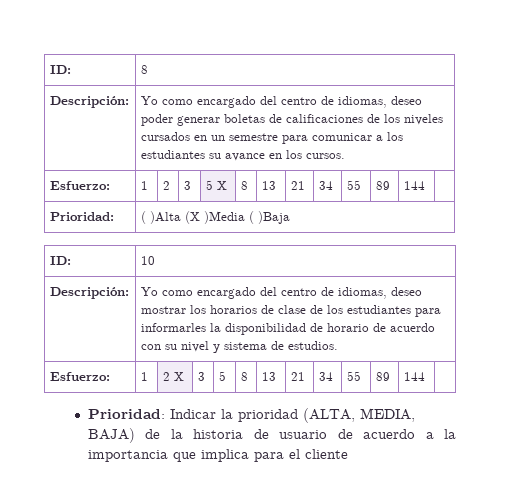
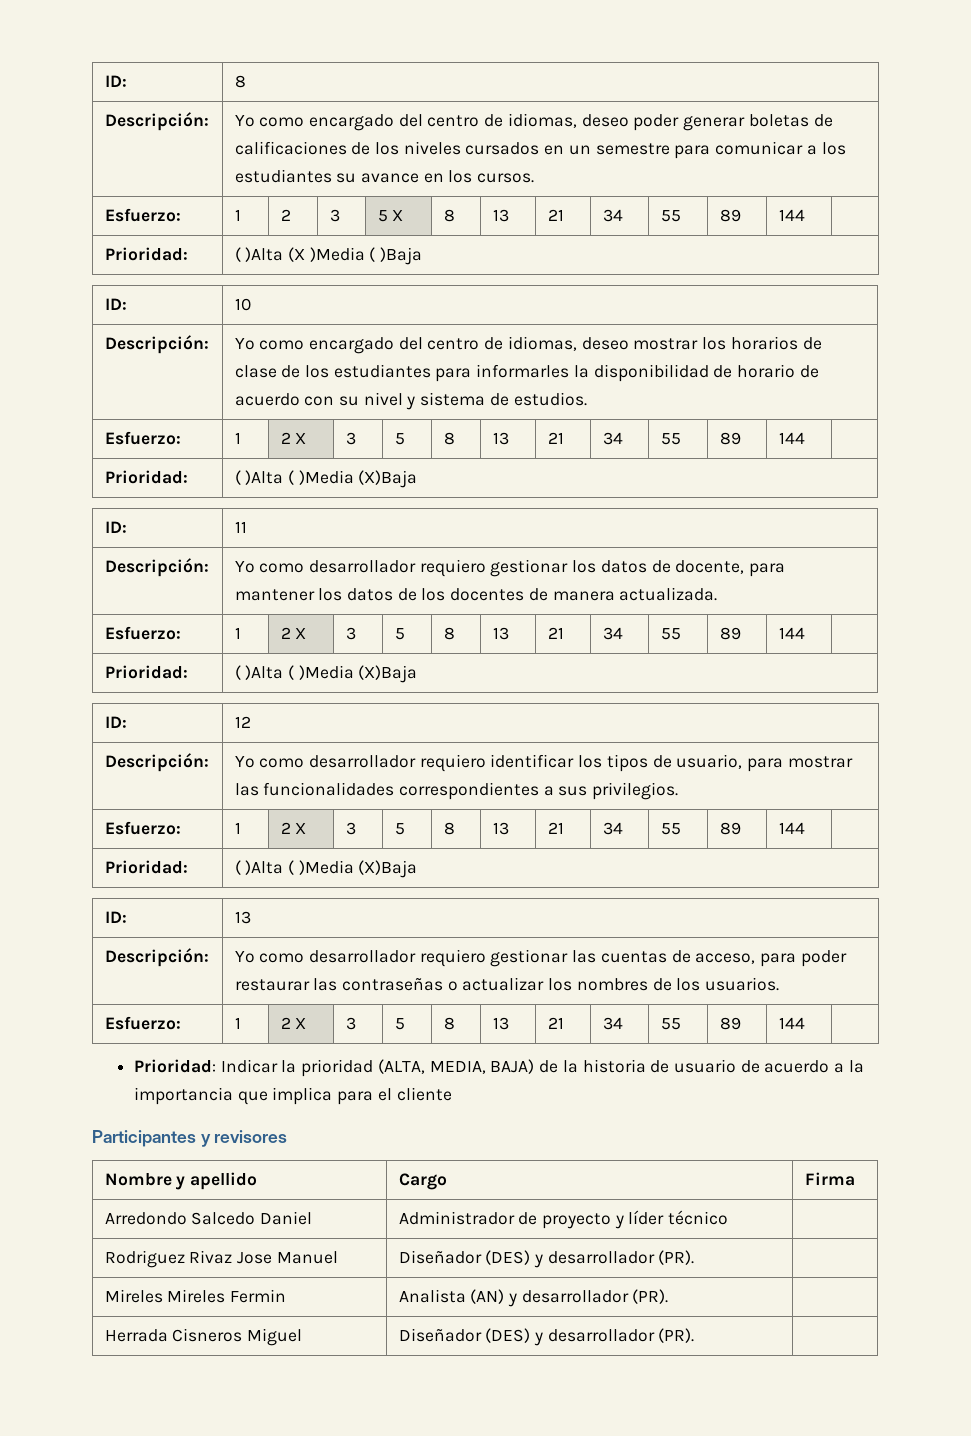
  Descripción: | Yo como encargado del centro de idiomas, deseo mostrar los horarios de clase de los estudiantes para informarles la disponibilidad de horario de acuerdo con su nivel y sistema de estudios.
+ Esfuerzo: | 1 | 2 X | 3 | 5 | 8 | 13 | 21 | 34 | 55 | 89 | 144 |
+ Prioridad: | ( )Alta ( )Media (X)Baja
+ ID: | 11
+ Descripción: | Yo como desarrollador requiero gestionar los datos de docente, para mantener los datos de los docentes de manera actualizada.
+ Esfuerzo: | 1 | 2 X | 3 | 5 | 8 | 13 | 21 | 34 | 55 | 89 | 144 |
+ Prioridad: | ( )Alta ( )Media (X)Baja
+ ID: | 12
+ Descripción: | Yo como desarrollador requiero identificar los tipos de usuario, para mostrar las funcionalidades correspondientes a sus privilegios.
+ Esfuerzo: | 1 | 2 X | 3 | 5 | 8 | 13 | 21 | 34 | 55 | 89 | 144 |
+ Prioridad: | ( )Alta ( )Media (X)Baja
+ ID: | 13
+ Descripción: | Yo como desarrollador requiero gestionar las cuentas de acceso, para poder restaurar las contraseñas o actualizar los nombres de los usuarios.
+ Participantes y revisores
+ Nombre y apellido | Cargo | Firma
+ Arredondo Salcedo Daniel | Administrador de proyecto y líder técnico |
+ Rodriguez Rivaz Jose Manuel | Diseñador (DES) y desarrollador (PR). |
+ Mireles Mireles Fermin | Analista (AN) y desarrollador (PR). |
+ Herrada Cisneros Miguel | Diseñador (DES) y desarrollador (PR). |

